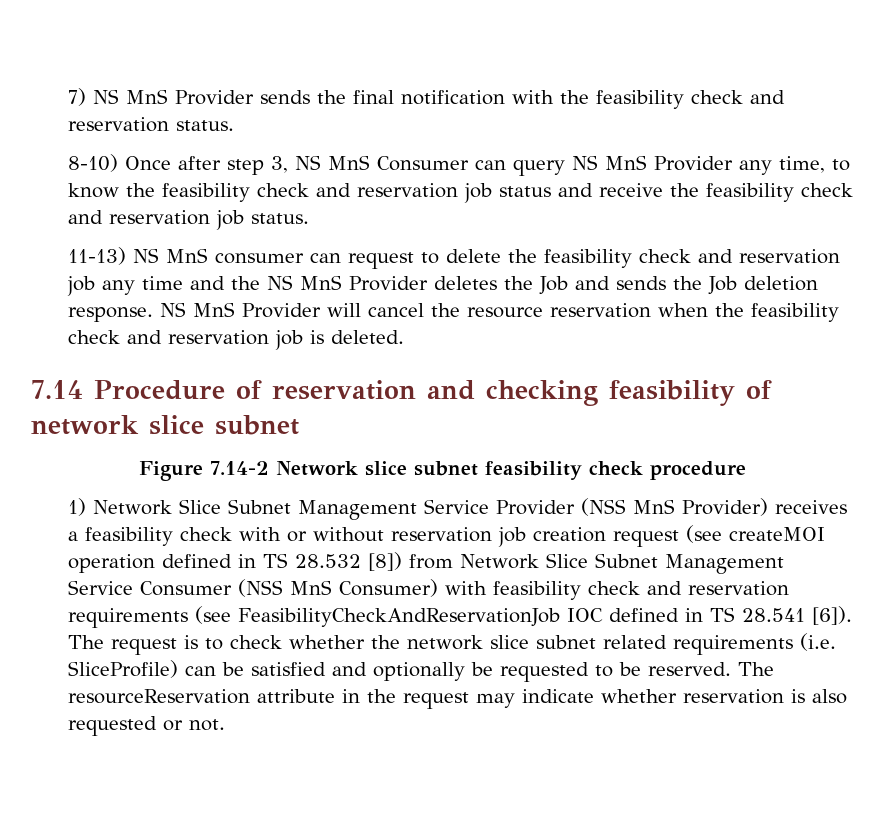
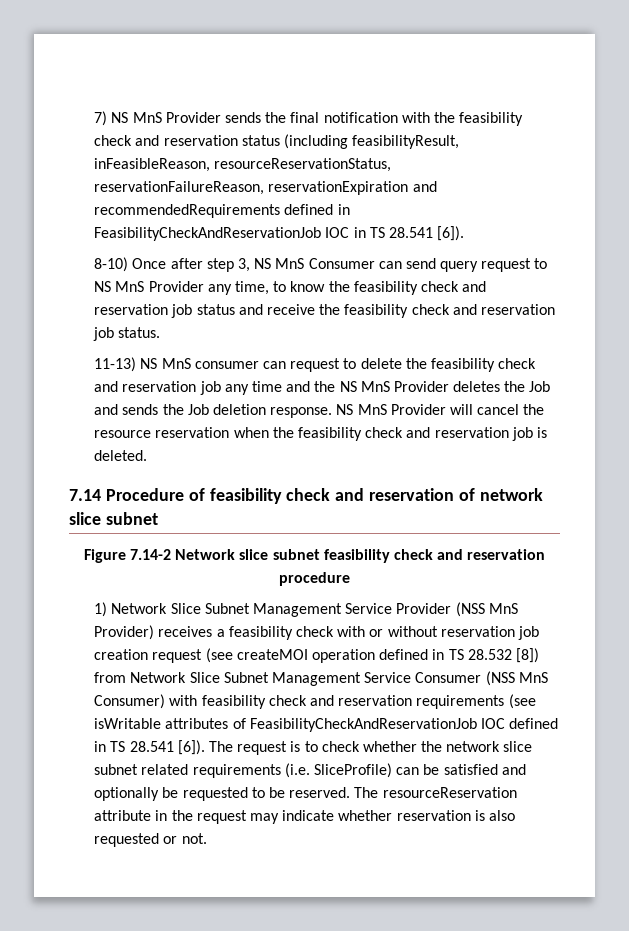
- 7) NS MnS Provider sends the final notification with the feasibility check and reservation status.
+ 7) NS MnS Provider sends the final notification with the feasibility check and reservation status (including feasibilityResult, inFeasibleReason, resourceReservationStatus, reservationFailureReason, reservationExpiration and recommendedRequirements defined in FeasibilityCheckAndReservationJob IOC in TS 28.541 [6]).
- 8-10) Once after step 3, NS MnS Consumer can query NS MnS Provider any time, to know the feasibility check and reservation job status and receive the feasibility check and reservation job status.
+ 8-10) Once after step 3, NS MnS Consumer can send query request to NS MnS Provider any time, to know the feasibility check and reservation job status and receive the feasibility check and reservation job status.
- 7.14 Procedure of reservation and checking feasibility of network slice subnet
+ 7.14 Procedure of feasibility check and reservation of network slice subnet
- Figure 7.14-2 Network slice subnet feasibility check procedure
+ Figure 7.14-2 Network slice subnet feasibility check and reservation procedure
- 1) Network Slice Subnet Management Service Provider (NSS MnS Provider) receives a feasibility check with or without reservation job creation request (see createMOI operation defined in TS 28.532 [8]) from Network Slice Subnet Management Service Consumer (NSS MnS Consumer) with feasibility check and reservation requirements (see FeasibilityCheckAndReservationJob IOC defined in TS 28.541 [6]).
+ 1) Network Slice Subnet Management Service Provider (NSS MnS Provider) receives a feasibility check with or without reservation job creation request (see createMOI operation defined in TS 28.532 [8]) from Network Slice Subnet Management Service Consumer (NSS MnS Consumer) with feasibility check and reservation requirements (see isWritable attributes of FeasibilityCheckAndReservationJob IOC defined in TS 28.541 [6]).

